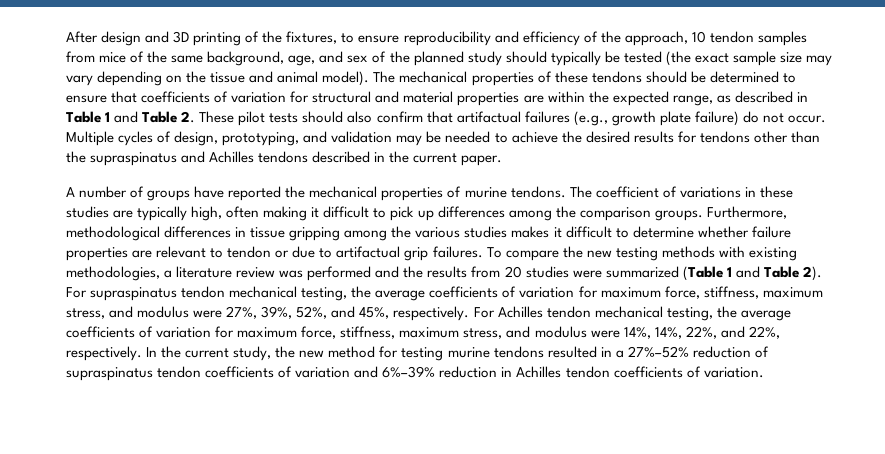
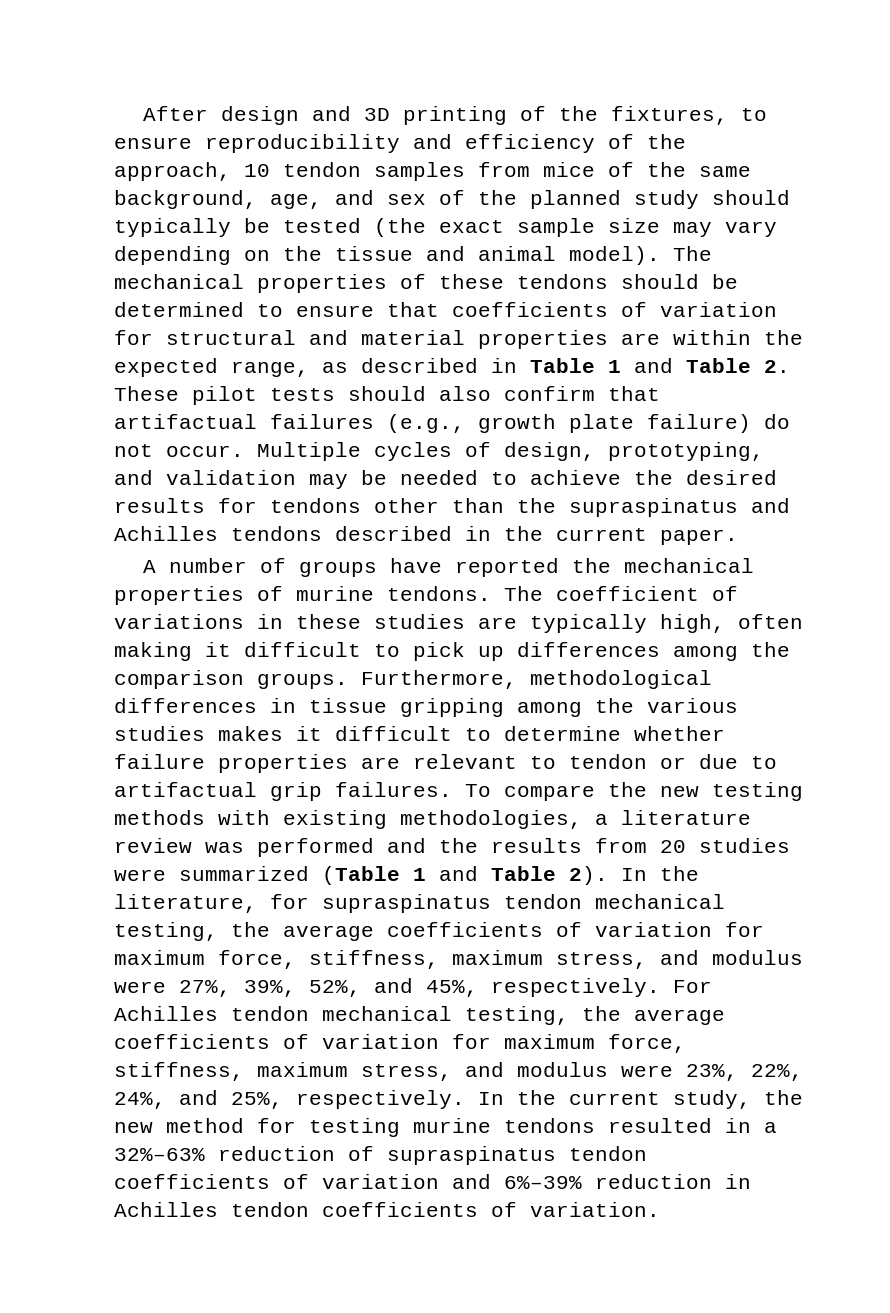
- For supraspinatus tendon mechanical testing, the average coefficients of variation for maximum force, stiffness, maximum stress, and modulus were 27%, 39%, 52%, and 45%, respectively.
+ In the literature, for supraspinatus tendon mechanical testing, the average coefficients of variation for maximum force, stiffness, maximum stress, and modulus were 27%, 39%, 52%, and 45%, respectively.
- For Achilles tendon mechanical testing, the average coefficients of variation for maximum force, stiffness, maximum stress, and modulus were 14%, 14%, 22%, and 22%, respectively.
+ For Achilles tendon mechanical testing, the average coefficients of variation for maximum force, stiffness, maximum stress, and modulus were 23%, 22%, 24%, and 25%, respectively.
- In the current study, the new method for testing murine tendons resulted in a 27%–52% reduction of supraspinatus tendon coefficients of variation and 6%–39% reduction in Achilles tendon coefficients of variation.
+ In the current study, the new method for testing murine tendons resulted in a 32%–63% reduction of supraspinatus tendon coefficients of variation and 6%–39% reduction in Achilles tendon coefficients of variation.

